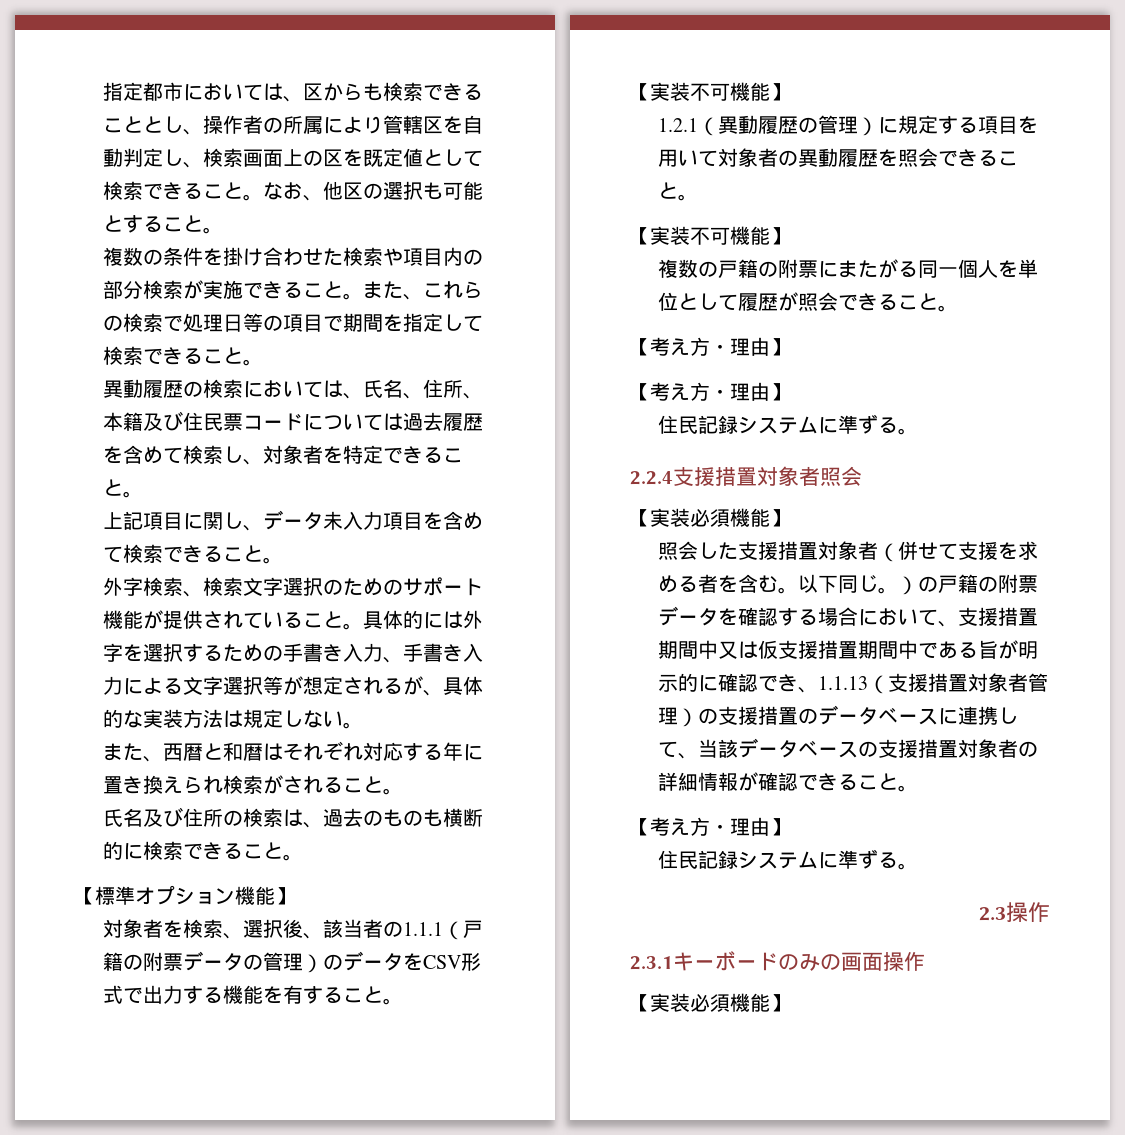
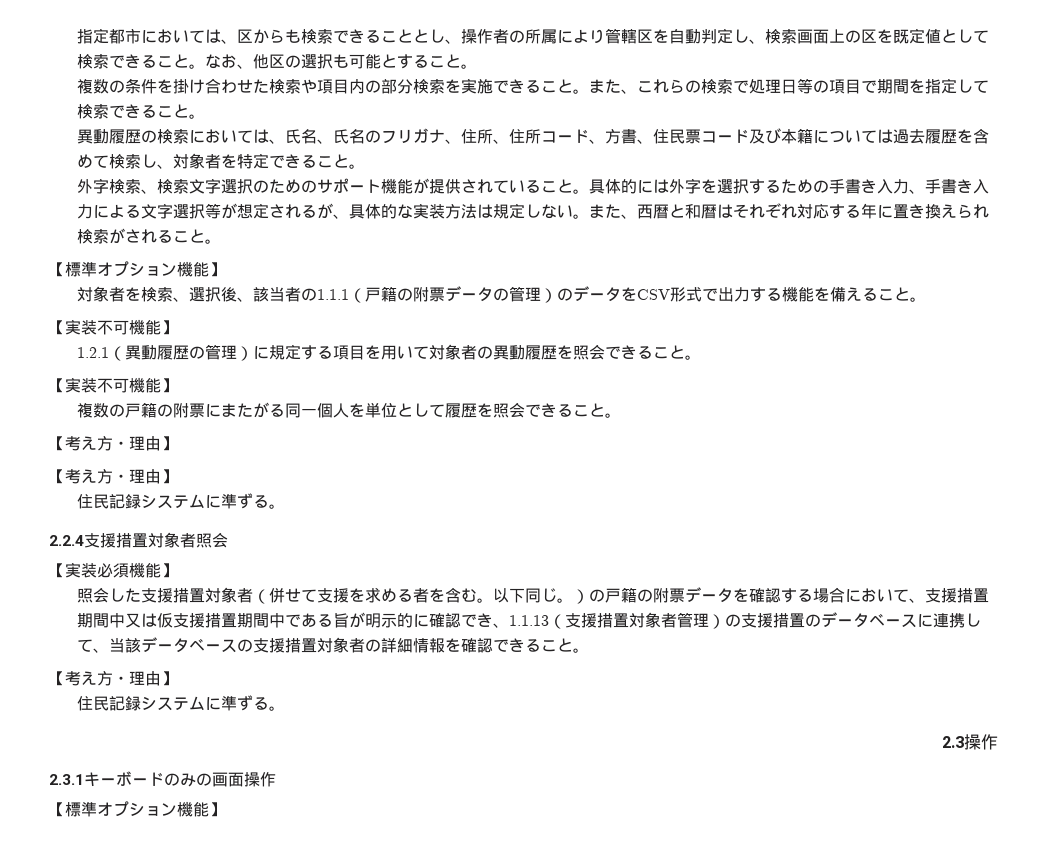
- 複数の条件を掛け合わせた検索や項目内の部分検索が実施できること。
+ 複数の条件を掛け合わせた検索や項目内の部分検索を実施できること。
- 異動履歴の検索においては、氏名、住所、本籍及び住民票コードについては過去履歴を含めて検索し、対象者を特定できること。
+ 異動履歴の検索においては、氏名、氏名のフリガナ、住所、住所コード、方書、住民票コード及び本籍については過去履歴を含めて検索し、対象者を特定できること。
- 上記項目に関し、データ未入力項目を含めて検索できること。
- 具体的には外字を選択するための手書き入力、手書き入力による文字選択等が想定されるが、具体的な実装方法は規定しない。
- また、西暦と和暦はそれぞれ対応する年に置き換えられ検索がされること。
+ 具体的には外字を選択するための手書き入力、手書き入力による文字選択等が想定されるが、具体的な実装方法は規定しない。また、西暦と和暦はそれぞれ対応する年に置き換えられ検索がされること。
- 氏名及び住所の検索は、過去のものも横断的に検索できること。
- 対象者を検索、選択後、該当者の1.1.1（戸籍の附票データの管理）のデータをCSV形式で出力する機能を有すること。
+ 対象者を検索、選択後、該当者の1.1.1（戸籍の附票データの管理）のデータをCSV形式で出力する機能を備えること。
- 複数の戸籍の附票にまたがる同一個人を単位として履歴が照会できること。
+ 複数の戸籍の附票にまたがる同一個人を単位として履歴を照会できること。
- 以下同じ。）の戸籍の附票データを確認する場合において、支援措置期間中又は仮支援措置期間中である旨が明示的に確認でき、1.1.13（支援措置対象者管理）の支援措置のデータベースに連携して、当該データベースの支援措置対象者の詳細情報が確認できること。
+ 以下同じ。）の戸籍の附票データを確認する場合において、支援措置期間中又は仮支援措置期間中である旨が明示的に確認でき、1.1.13（支援措置対象者管理）の支援措置のデータベースに連携して、当該データベースの支援措置対象者の詳細情報を確認できること。
  2.3.1キーボードのみの画面操作
- 【実装必須機能】
+ 【標準オプション機能】

